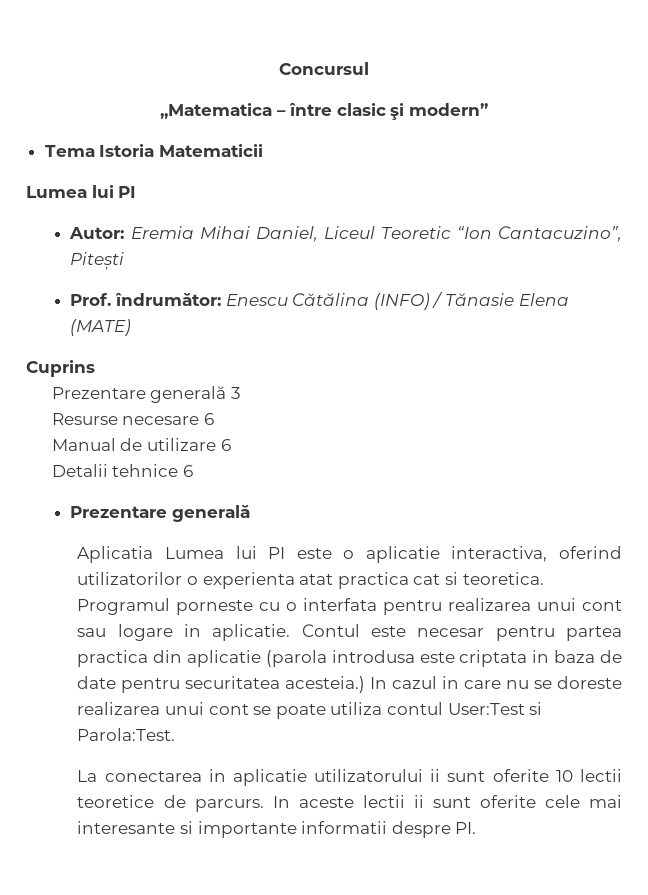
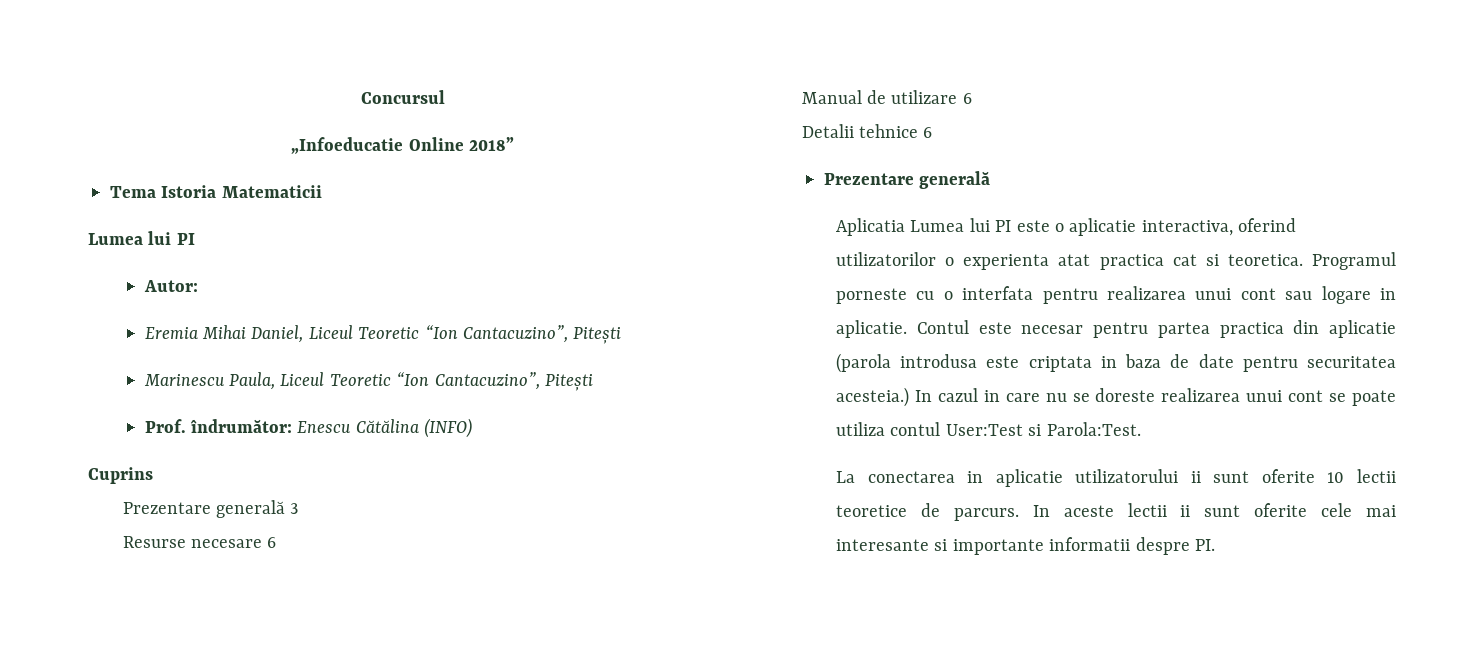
- „Matematica – între clasic şi modern”
+ „Infoeducatie Online 2018”
- Autor: Eremia Mihai Daniel, Liceul Teoretic “Ion Cantacuzino”, Pitești
+ Autor:
+ Eremia Mihai Daniel, Liceul Teoretic “Ion Cantacuzino”, Pitești
+ Marinescu Paula, Liceul Teoretic “Ion Cantacuzino”, Pitești
- Prof. îndrumător: Enescu Cătălina (INFO) / Tănasie Elena (MATE)
+ Prof. îndrumător: Enescu Cătălina (INFO)

